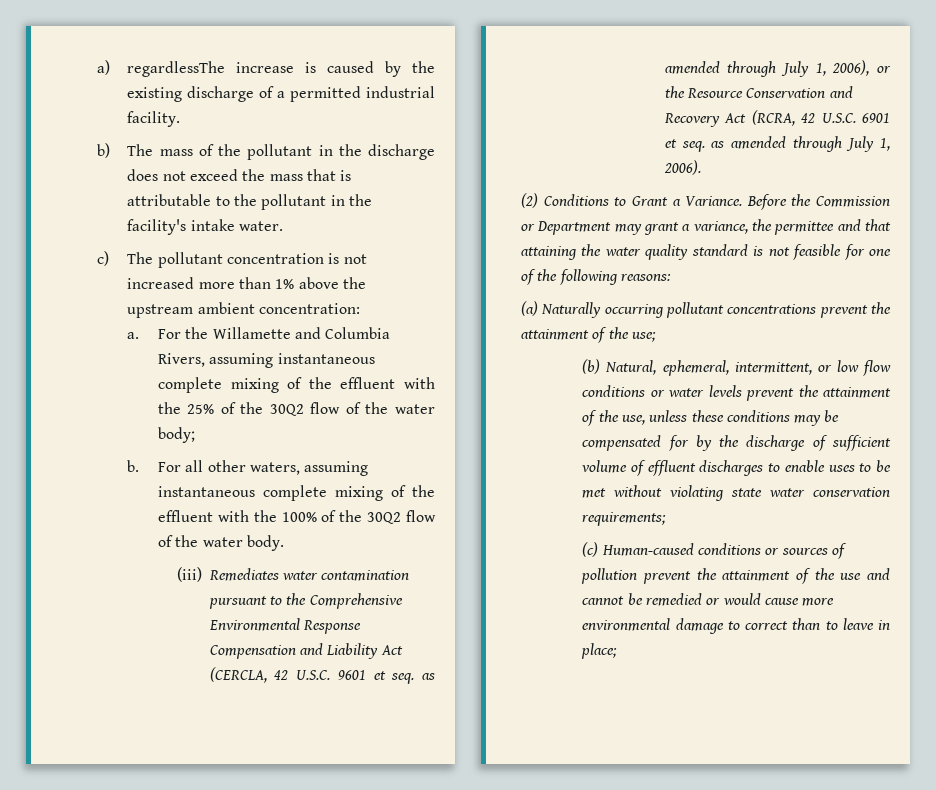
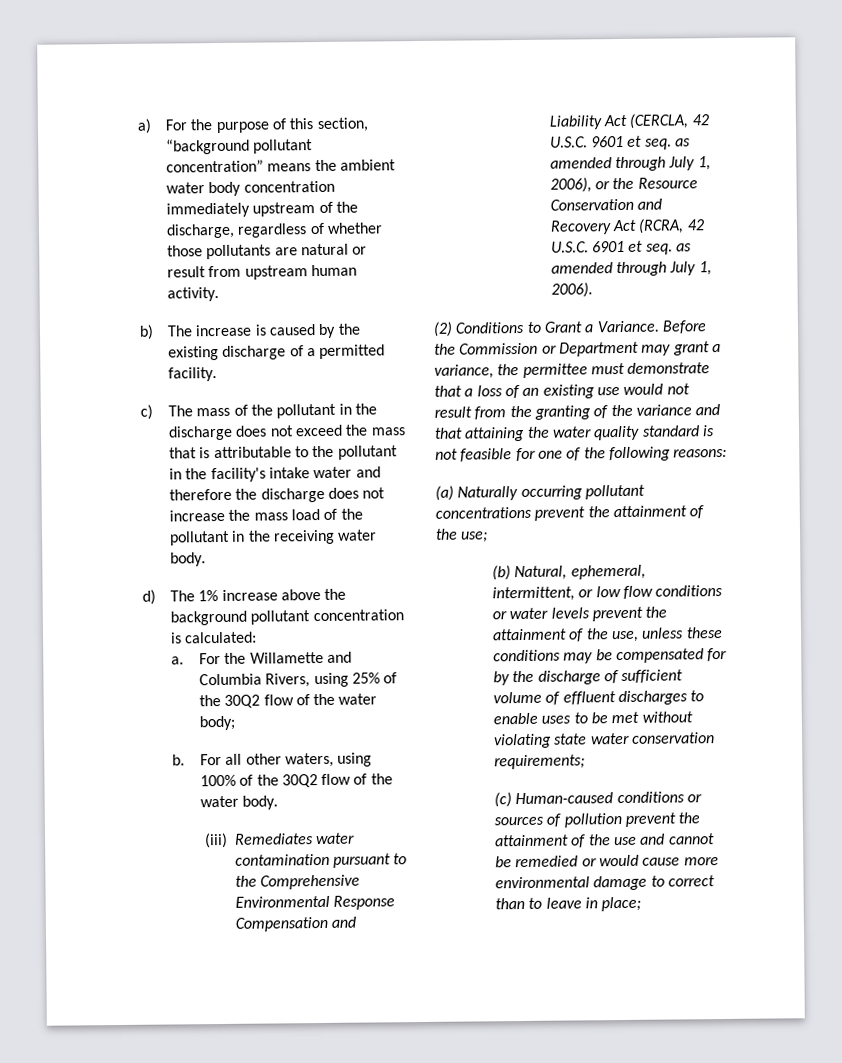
- a) regardlessThe increase is caused by the existing discharge of a permitted industrial facility.
+ a) For the purpose of this section, “background pollutant concentration” means the ambient water body concentration immediately upstream of the discharge, regardless of whether those pollutants are natural or result from upstream human activity.
+ b) The increase is caused by the existing discharge of a permitted facility.
- b) The mass of the pollutant in the discharge does not exceed the mass that is attributable to the pollutant in the facility's intake water.
- c) The pollutant concentration is not increased more than 1% above the upstream ambient concentration:
+ c) The mass of the pollutant in the discharge does not exceed the mass that is attributable to the pollutant in the facility's intake water and therefore the discharge does not increase the mass load of the pollutant in the receiving water body.
+ d) The 1% increase above the background pollutant concentration is calculated:
- For the Willamette and Columbia Rivers, assuming instantaneous complete mixing of the effluent with the 25% of the 30Q2 flow of the water body;
+ For the Willamette and Columbia Rivers, using 25% of the 30Q2 flow of the water body;
- For all other waters, assuming instantaneous complete mixing of the effluent with the 100% of the 30Q2 flow of the water body.
+ For all other waters, using 100% of the 30Q2 flow of the water body.
- Before the Commission or Department may grant a variance, the permittee and that attaining the water quality standard is not feasible for one of the following reasons:
+ Before the Commission or Department may grant a variance, the permittee must demonstrate that a loss of an existing use would not result from the granting of the variance and that attaining the water quality standard is not feasible for one of the following reasons:

